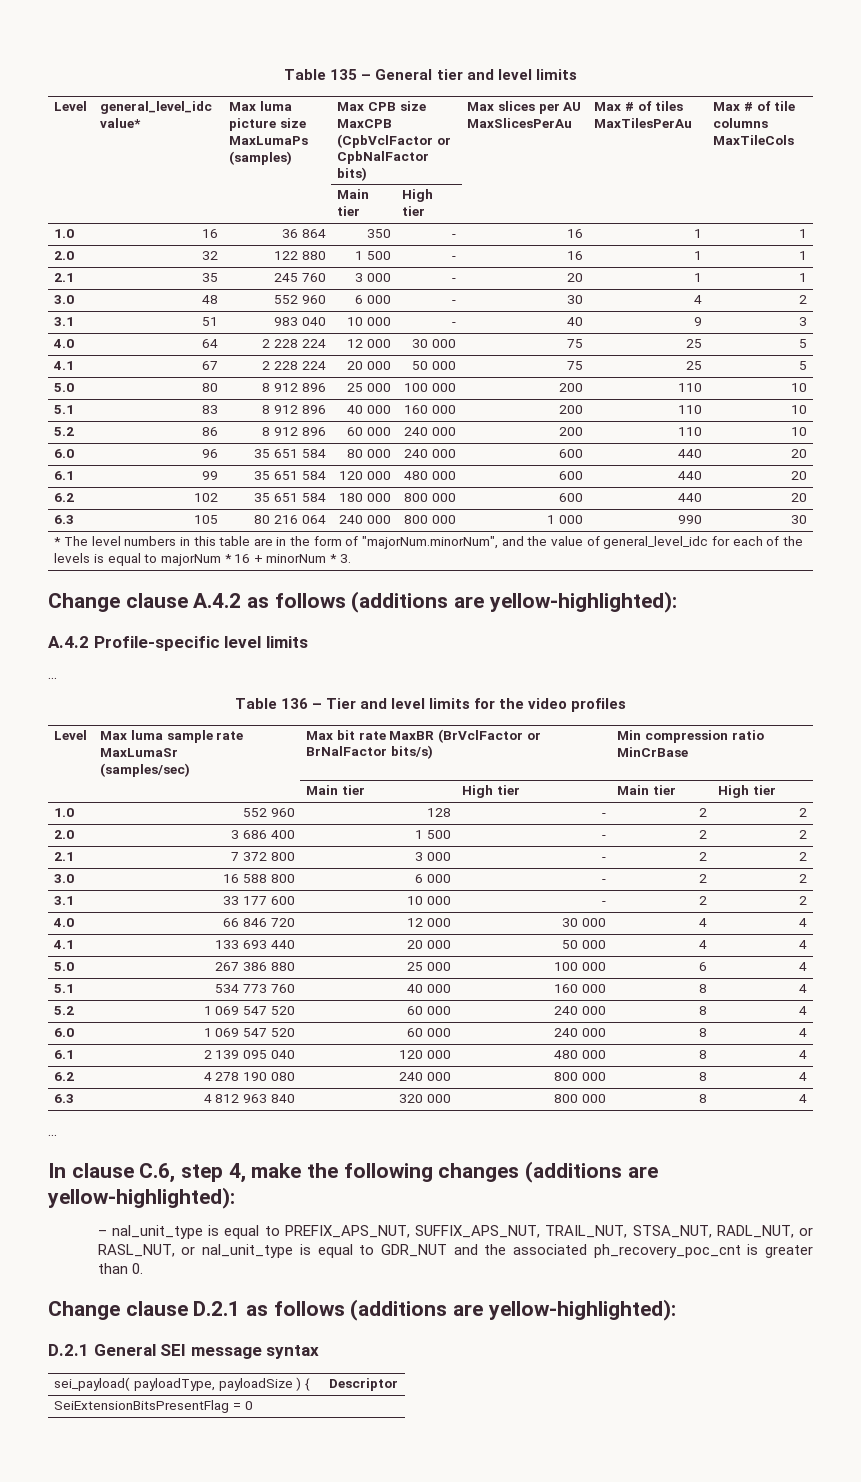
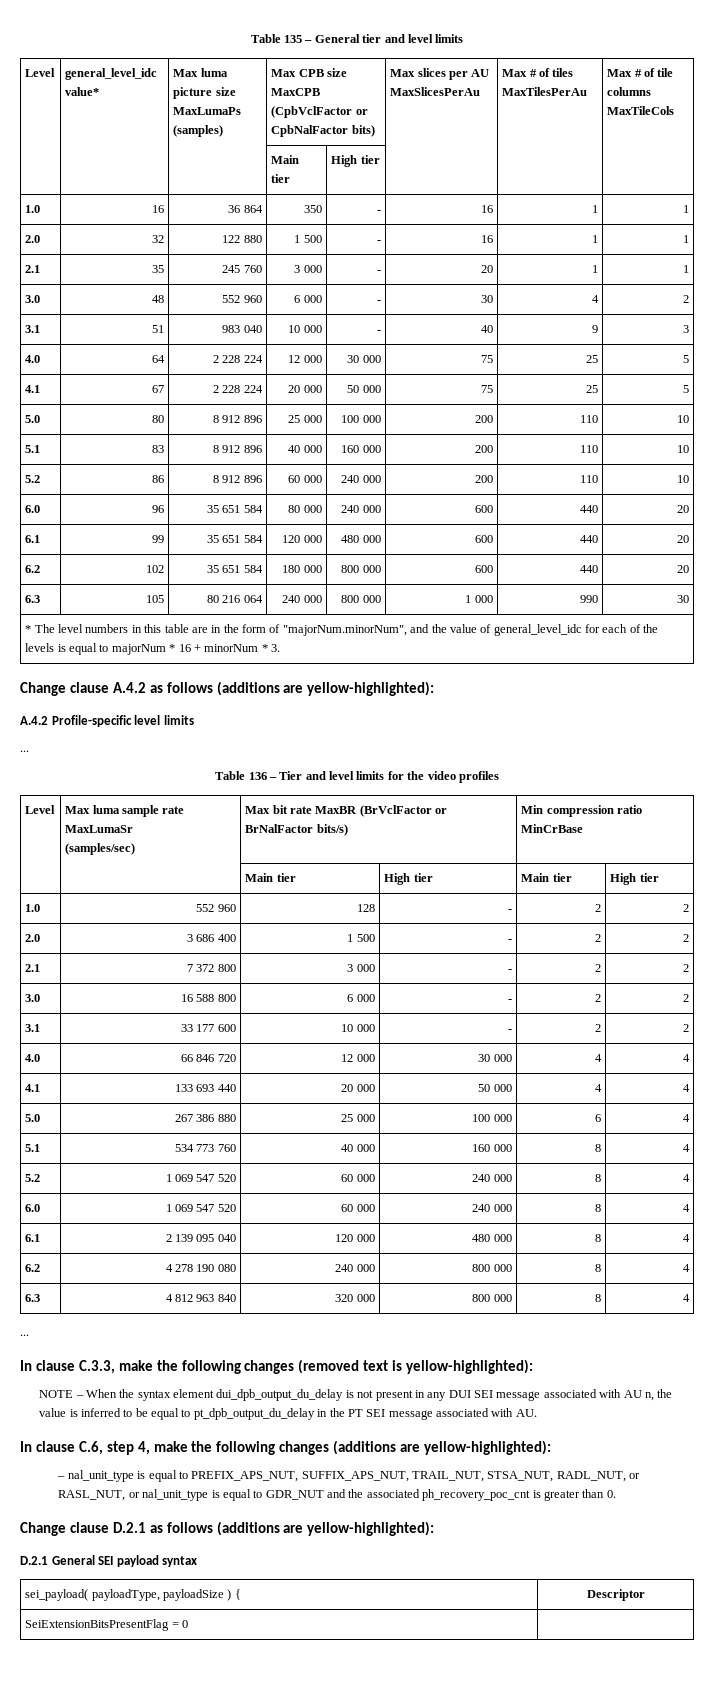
+ In clause C.3.3, make the following changes (removed text is yellow-highlighted):
+ NOTE – When the syntax element dui_dpb_output_du_delay is not present in any DUI SEI message associated with AU n, the value is inferred to be equal to pt_dpb_output_du_delay in the PT SEI message associated with AU.
- D.2.1 General SEI message syntax
+ D.2.1 General SEI payload syntax

